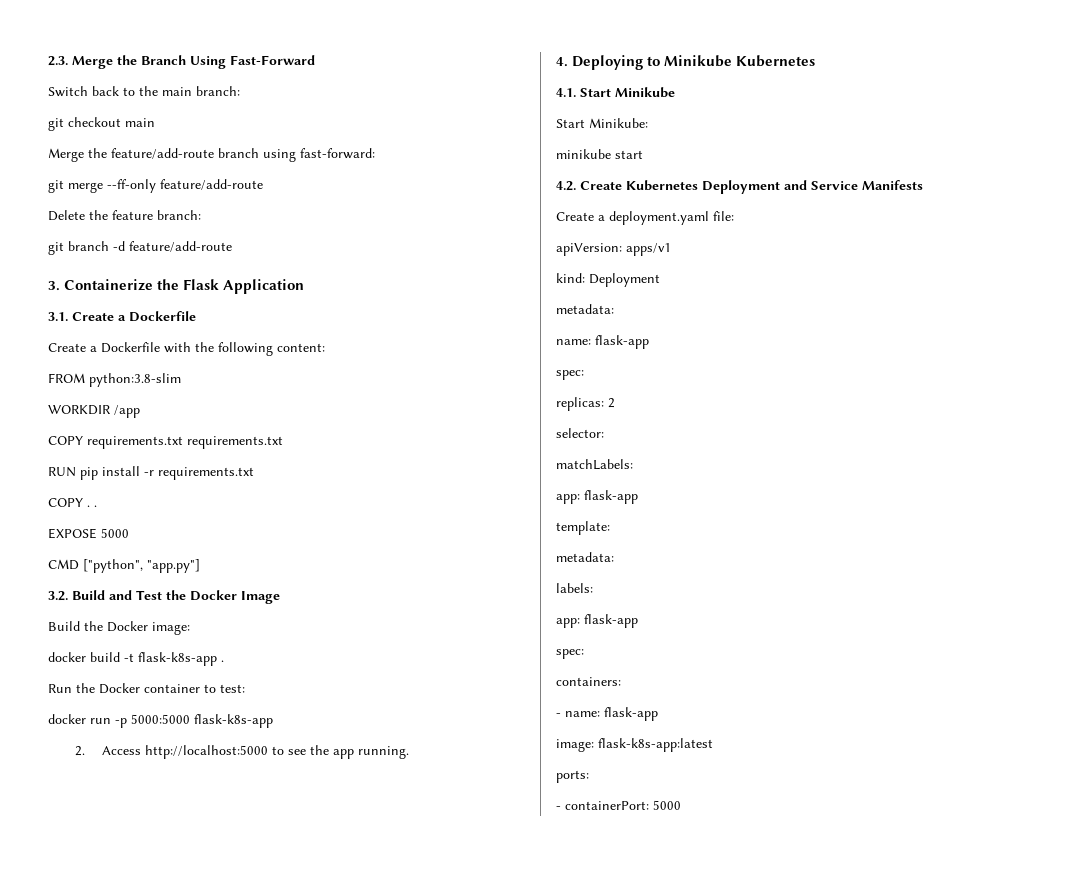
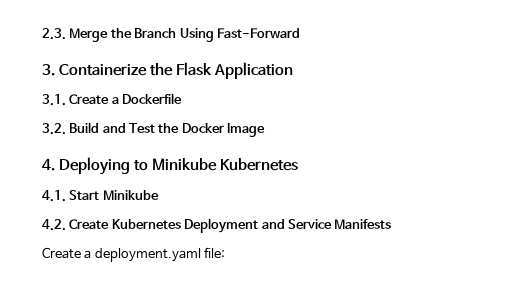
- Switch back to the main branch:
- git checkout main
- Merge the feature/add-route branch using fast-forward:
- git merge --ff-only feature/add-route
- Delete the feature branch:
- git branch -d feature/add-route
- Create a Dockerfile with the following content:
- FROM python:3.8-slim
- WORKDIR /app
- COPY requirements.txt requirements.txt
- RUN pip install -r requirements.txt
- COPY . .
- EXPOSE 5000
- CMD ["python", "app.py"]
- Build the Docker image:
- docker build -t flask-k8s-app .
- Run the Docker container to test:
- docker run -p 5000:5000 flask-k8s-app
- 2. Access http://localhost:5000 to see the app running.
- Start Minikube:
- minikube start
- apiVersion: apps/v1
- kind: Deployment
- metadata:
- name: flask-app
- spec:
- replicas: 2
- selector:
- matchLabels:
- app: flask-app
- template:
- metadata:
- labels:
- app: flask-app
- spec:
- containers:
- - name: flask-app
- image: flask-k8s-app:latest
- ports:
- - containerPort: 5000

